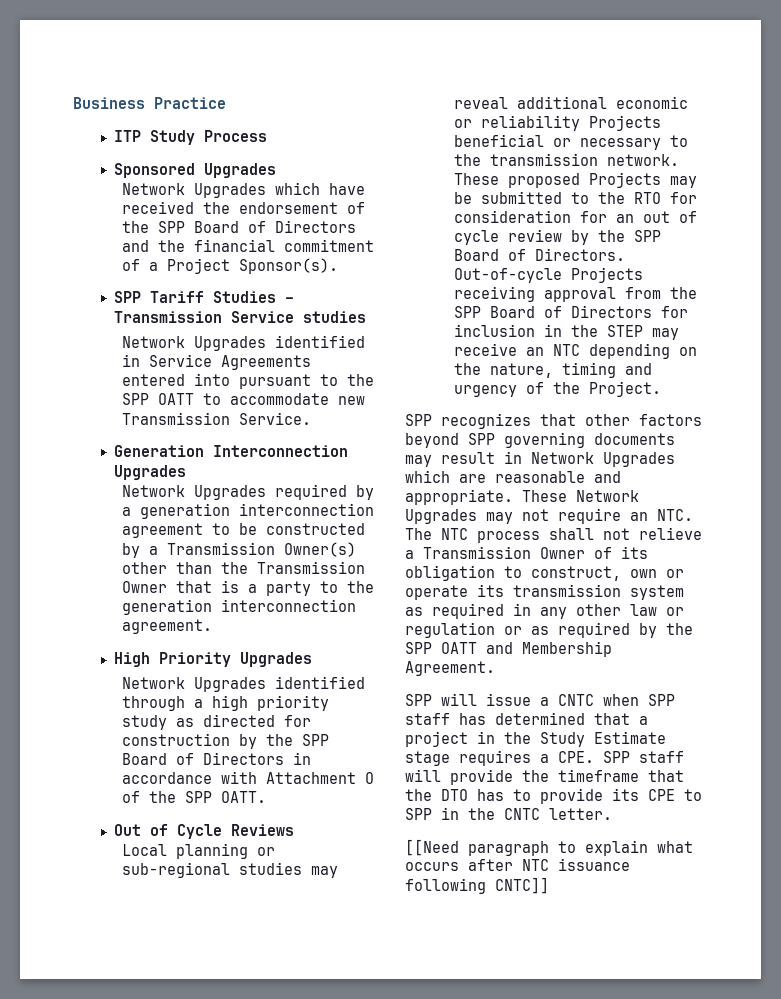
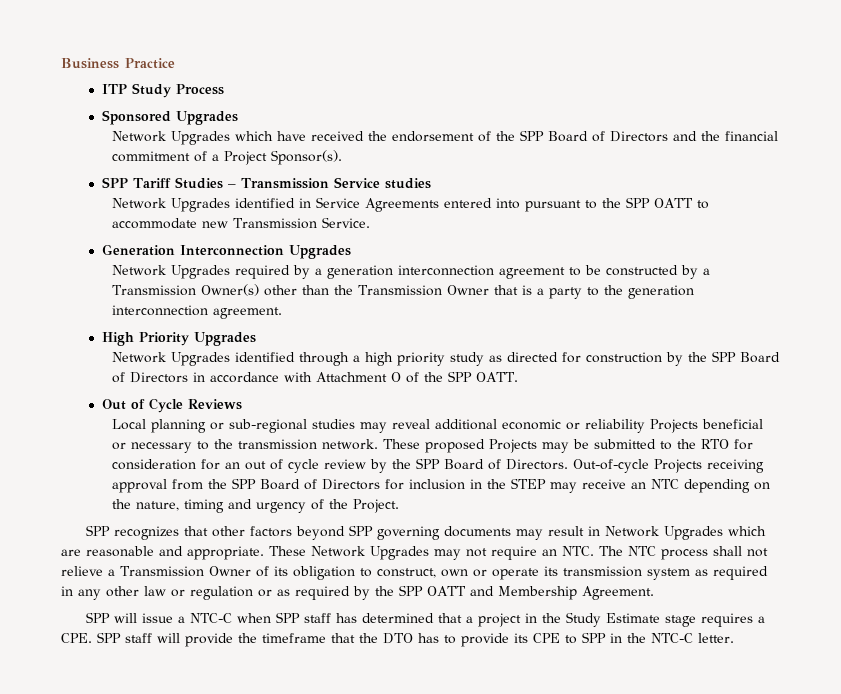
- SPP will issue a CNTC when SPP staff has determined that a project in the Study Estimate stage requires a CPE. SPP staff will provide the timeframe that the DTO has to provide its CPE to SPP in the CNTC letter.
+ SPP will issue a NTC-C when SPP staff has determined that a project in the Study Estimate stage requires a CPE. SPP staff will provide the timeframe that the DTO has to provide its CPE to SPP in the NTC-C letter.
- [[Need paragraph to explain what occurs after NTC issuance following CNTC]]

